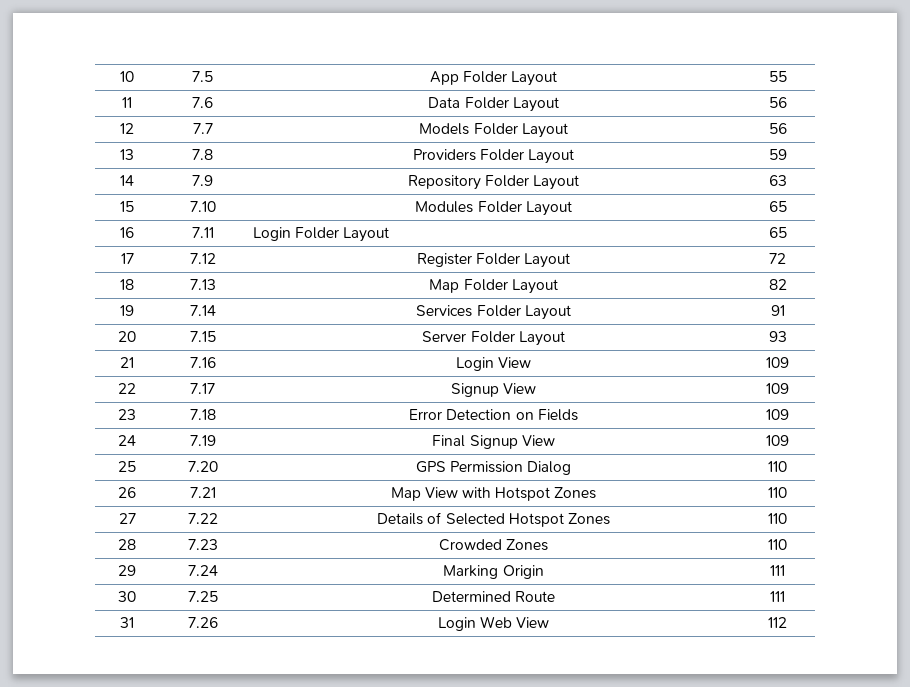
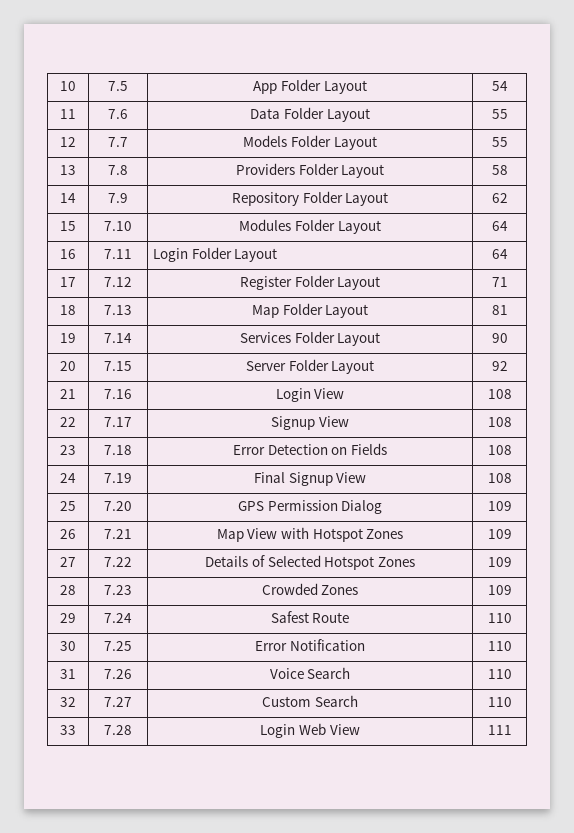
- 10 | 7.5 | App Folder Layout | 55
+ 10 | 7.5 | App Folder Layout | 54
- 11 | 7.6 | Data Folder Layout | 56
+ 11 | 7.6 | Data Folder Layout | 55
- 12 | 7.7 | Models Folder Layout | 56
+ 12 | 7.7 | Models Folder Layout | 55
- 13 | 7.8 | Providers Folder Layout | 59
+ 13 | 7.8 | Providers Folder Layout | 58
- 14 | 7.9 | Repository Folder Layout | 63
+ 14 | 7.9 | Repository Folder Layout | 62
- 15 | 7.10 | Modules Folder Layout | 65
+ 15 | 7.10 | Modules Folder Layout | 64
- 16 | 7.11 | Login Folder Layout | 65
+ 16 | 7.11 | Login Folder Layout | 64
- 17 | 7.12 | Register Folder Layout | 72
+ 17 | 7.12 | Register Folder Layout | 71
- 18 | 7.13 | Map Folder Layout | 82
+ 18 | 7.13 | Map Folder Layout | 81
- 19 | 7.14 | Services Folder Layout | 91
+ 19 | 7.14 | Services Folder Layout | 90
- 20 | 7.15 | Server Folder Layout | 93
+ 20 | 7.15 | Server Folder Layout | 92
- 21 | 7.16 | Login View | 109
+ 21 | 7.16 | Login View | 108
- 22 | 7.17 | Signup View | 109
+ 22 | 7.17 | Signup View | 108
- 23 | 7.18 | Error Detection on Fields | 109
+ 23 | 7.18 | Error Detection on Fields | 108
- 24 | 7.19 | Final Signup View | 109
+ 24 | 7.19 | Final Signup View | 108
- 25 | 7.20 | GPS Permission Dialog | 110
+ 25 | 7.20 | GPS Permission Dialog | 109
- 26 | 7.21 | Map View with Hotspot Zones | 110
+ 26 | 7.21 | Map View with Hotspot Zones | 109
- 27 | 7.22 | Details of Selected Hotspot Zones | 110
+ 27 | 7.22 | Details of Selected Hotspot Zones | 109
- 28 | 7.23 | Crowded Zones | 110
+ 28 | 7.23 | Crowded Zones | 109
- 29 | 7.24 | Marking Origin | 111
+ 29 | 7.24 | Safest Route | 110
- 30 | 7.25 | Determined Route | 111
+ 30 | 7.25 | Error Notification | 110
- 31 | 7.26 | Login Web View | 112
+ 31 | 7.26 | Voice Search | 110
+ 32 | 7.27 | Custom Search | 110
+ 33 | 7.28 | Login Web View | 111

